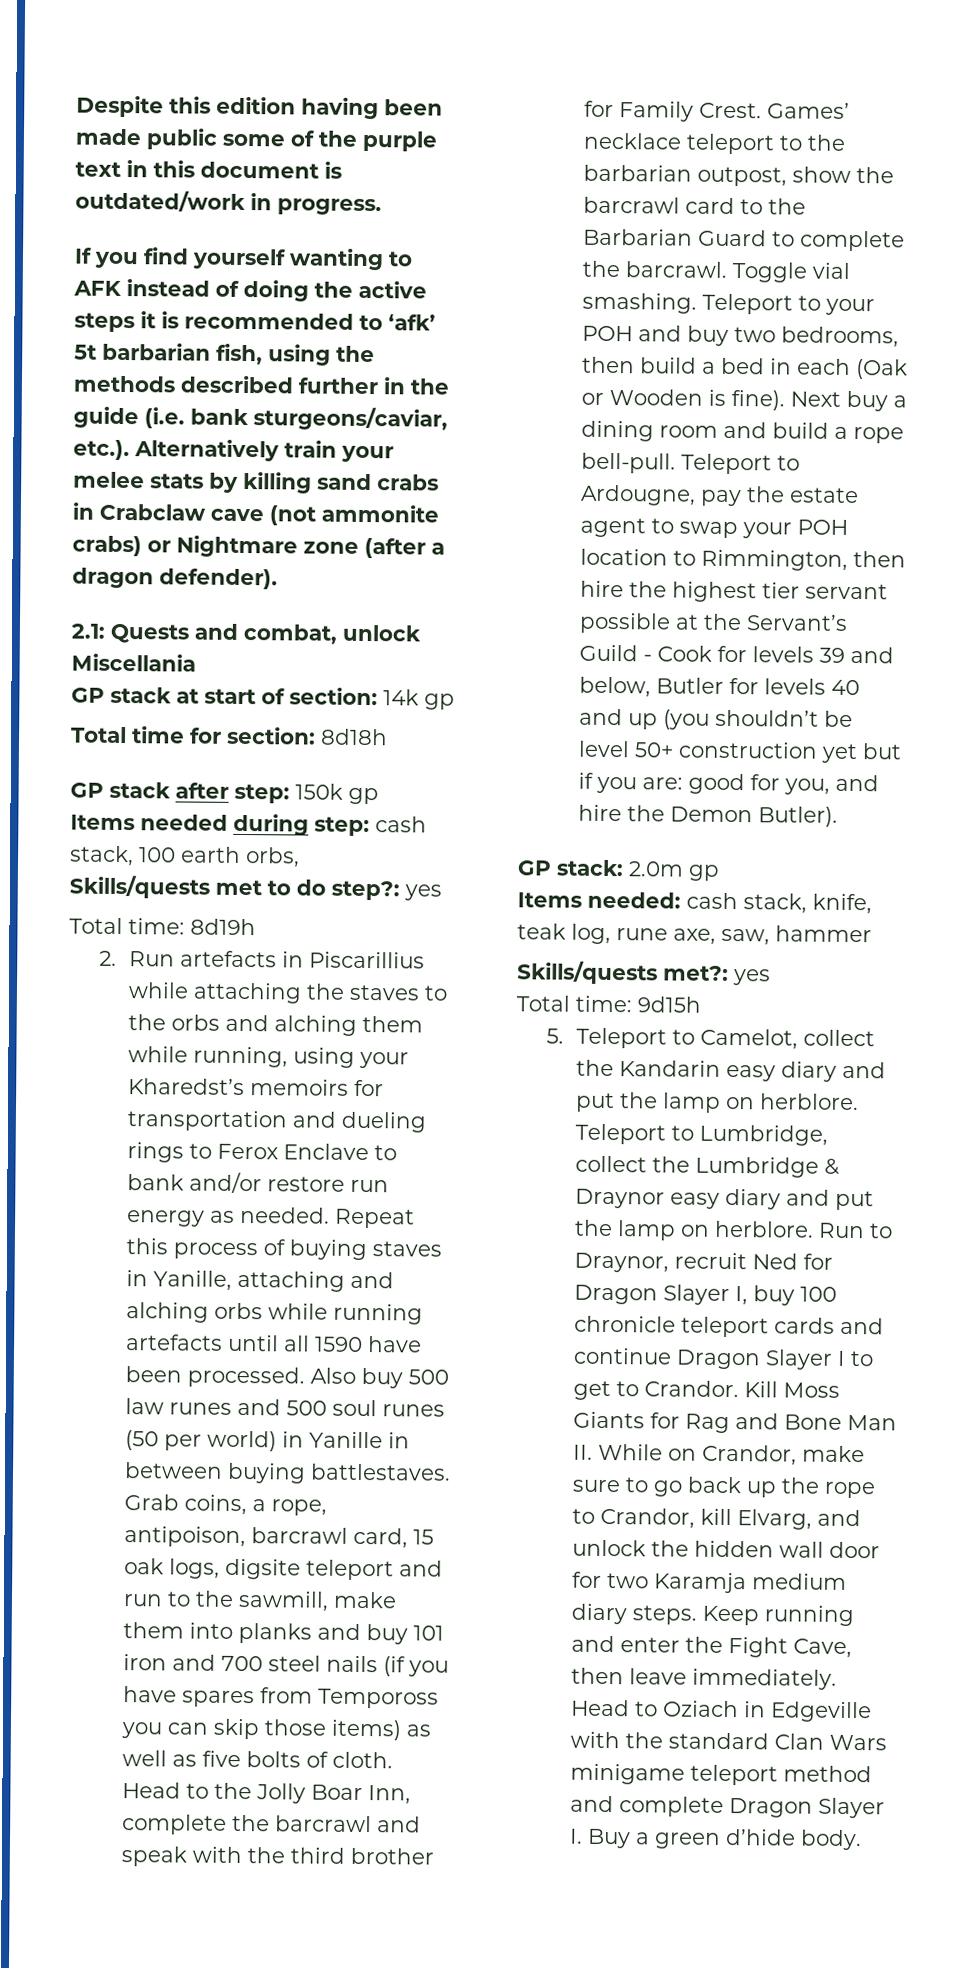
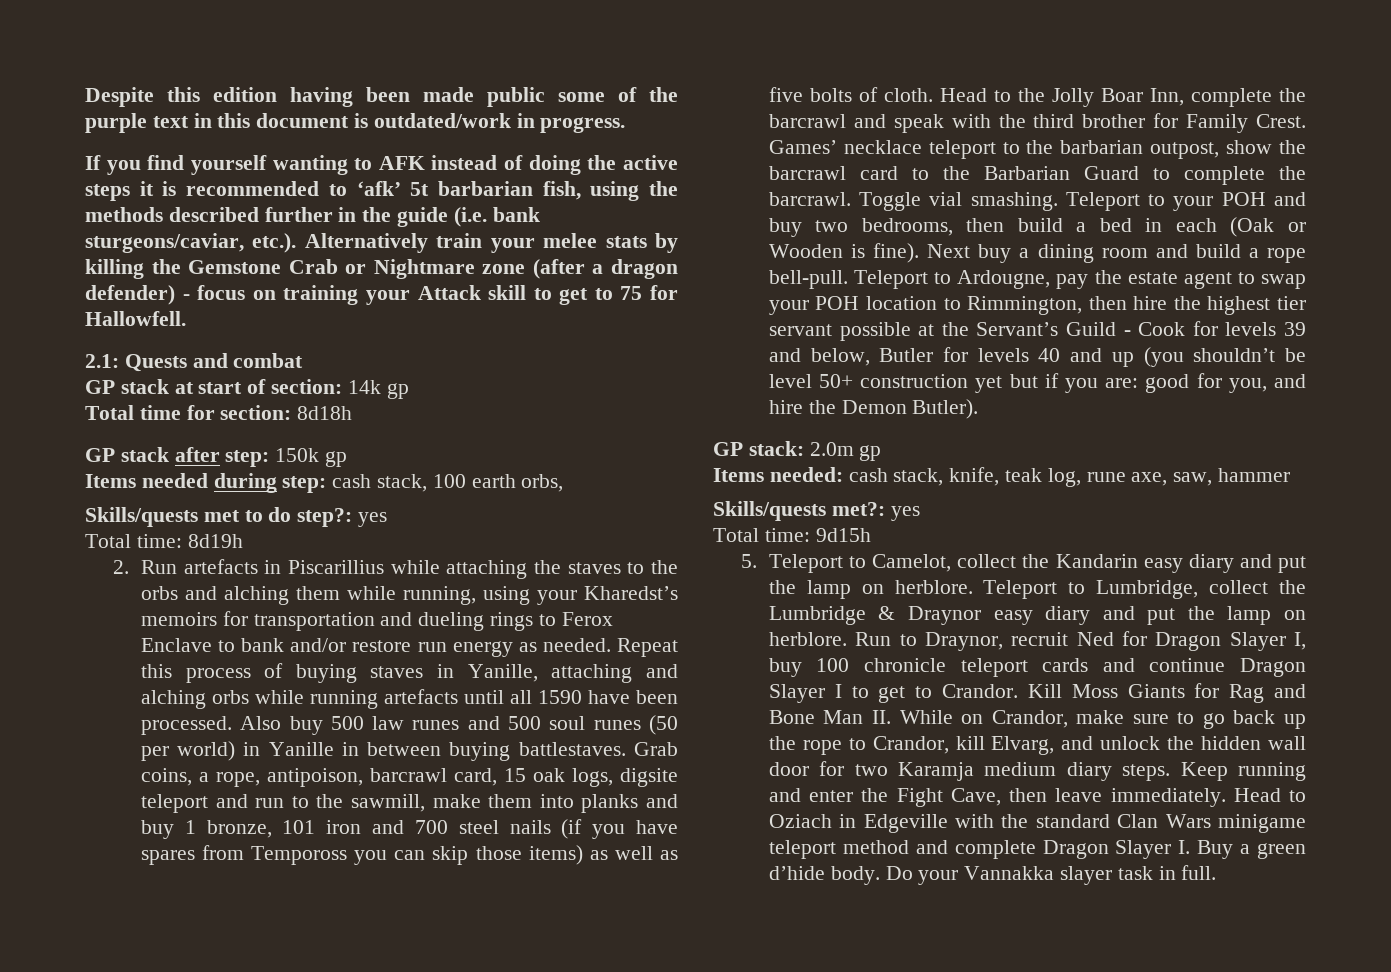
- If you find yourself wanting to AFK instead of doing the active steps it is recommended to ‘afk’ 5t barbarian fish, using the methods described further in the guide (i.e. bank sturgeons/caviar, etc.). Alternatively train your melee stats by killing sand crabs in Crabclaw cave (not ammonite crabs) or Nightmare zone (after a dragon defender).
+ If you find yourself wanting to AFK instead of doing the active steps it is recommended to ‘afk’ 5t barbarian fish, using the methods described further in the guide (i.e. bank sturgeons/caviar, etc.). Alternatively train your melee stats by killing the Gemstone Crab or Nightmare zone (after a dragon defender) - focus on training your Attack skill to get to 75 for Hallowfell.
- 2.1: Quests and combat, unlock Miscellania
+ 2.1: Quests and combat
- Grab coins, a rope, antipoison, barcrawl card, 15 oak logs, digsite teleport and run to the sawmill, make them into planks and buy 101 iron and 700 steel nails (if you have spares from Tempoross you can skip those items) as well as five bolts of cloth.
+ Grab coins, a rope, antipoison, barcrawl card, 15 oak logs, digsite teleport and run to the sawmill, make them into planks and buy 1 bronze, 101 iron and 700 steel nails (if you have spares from Tempoross you can skip those items) as well as five bolts of cloth.
+ Do your Vannakka slayer task in full.

